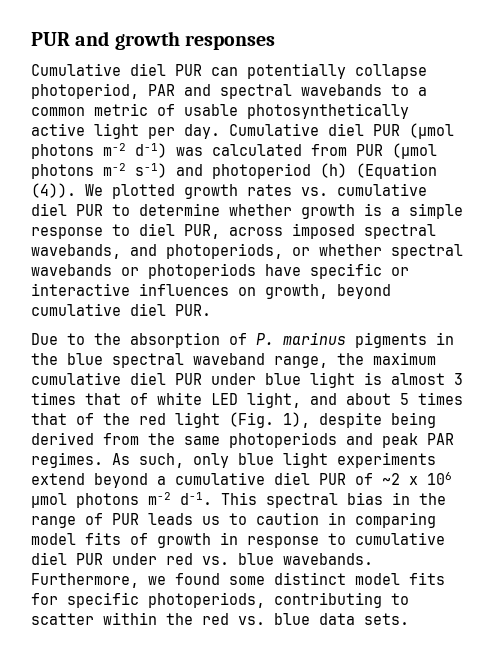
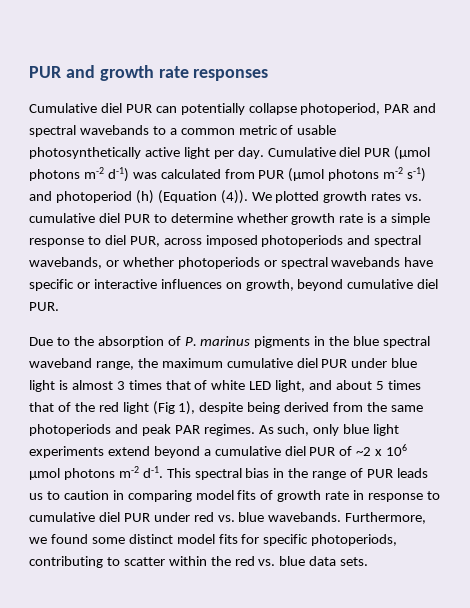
- PUR and growth responses
+ PUR and growth rate responses
- We plotted growth rates vs. cumulative diel PUR to determine whether growth is a simple response to diel PUR, across imposed spectral wavebands, and photoperiods, or whether spectral wavebands or photoperiods have specific or interactive influences on growth, beyond cumulative diel PUR.
+ We plotted growth rates vs. cumulative diel PUR to determine whether growth rate is a simple response to diel PUR, across imposed photoperiods and spectral wavebands, or whether photoperiods or spectral wavebands have specific or interactive influences on growth, beyond cumulative diel PUR.
- Due to the absorption of P. marinus pigments in the blue spectral waveband range, the maximum cumulative diel PUR under blue light is almost 3 times that of white LED light, and about 5 times that of the red light (Fig. 1), despite being derived from the same photoperiods and peak PAR regimes.
+ Due to the absorption of P. marinus pigments in the blue spectral waveband range, the maximum cumulative diel PUR under blue light is almost 3 times that of white LED light, and about 5 times that of the red light (Fig 1), despite being derived from the same photoperiods and peak PAR regimes.
- This spectral bias in the range of PUR leads us to caution in comparing model fits of growth in response to cumulative diel PUR under red vs. blue wavebands.
+ This spectral bias in the range of PUR leads us to caution in comparing model fits of growth rate in response to cumulative diel PUR under red vs. blue wavebands.

